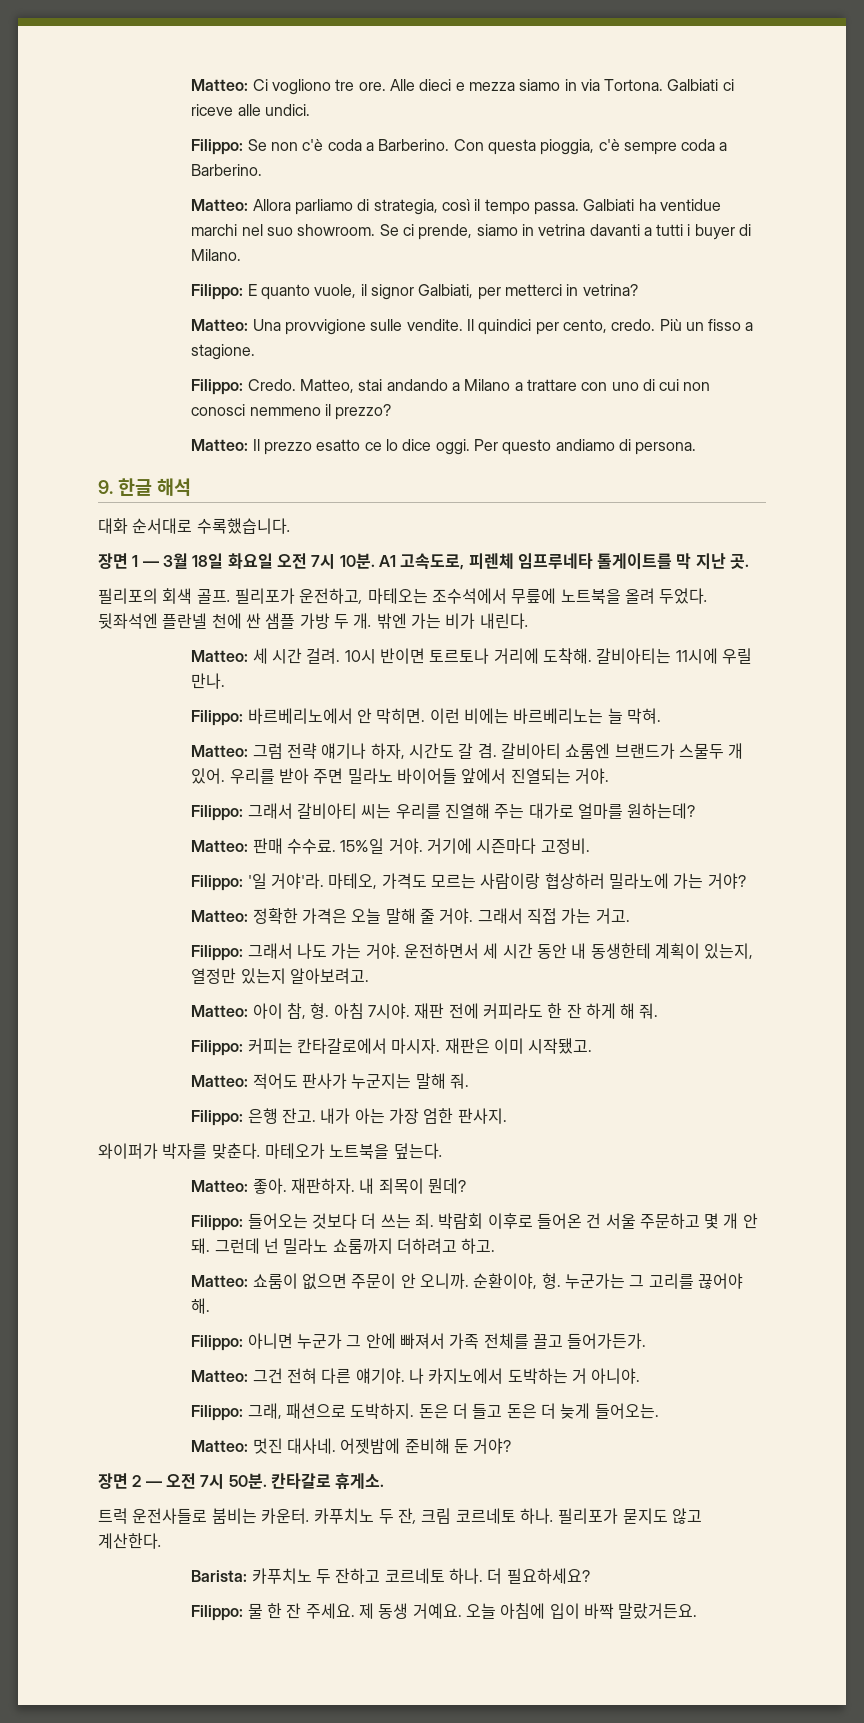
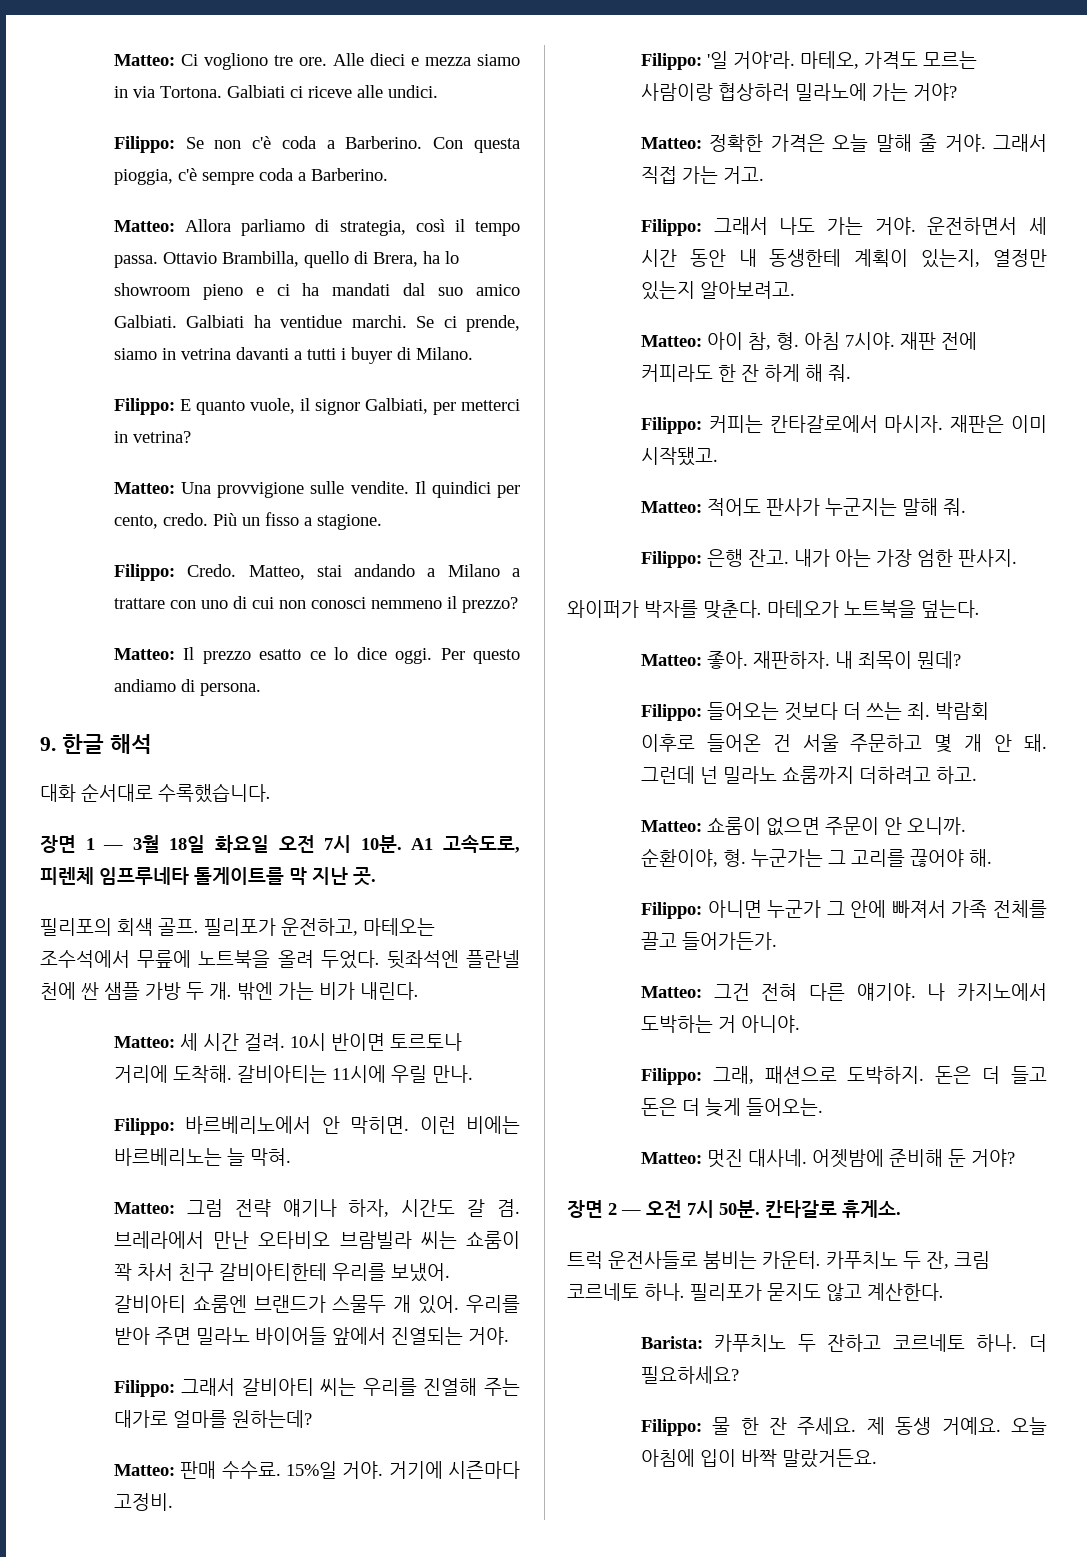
- Galbiati ha ventidue marchi nel suo showroom.
+ Ottavio Brambilla, quello di Brera, ha lo showroom pieno e ci ha mandati dal suo amico Galbiati. Galbiati ha ventidue marchi.
+ 브레라에서 만난 오타비오 브람빌라 씨는 쇼룸이 꽉 차서 친구 갈비아티한테 우리를 보냈어.

